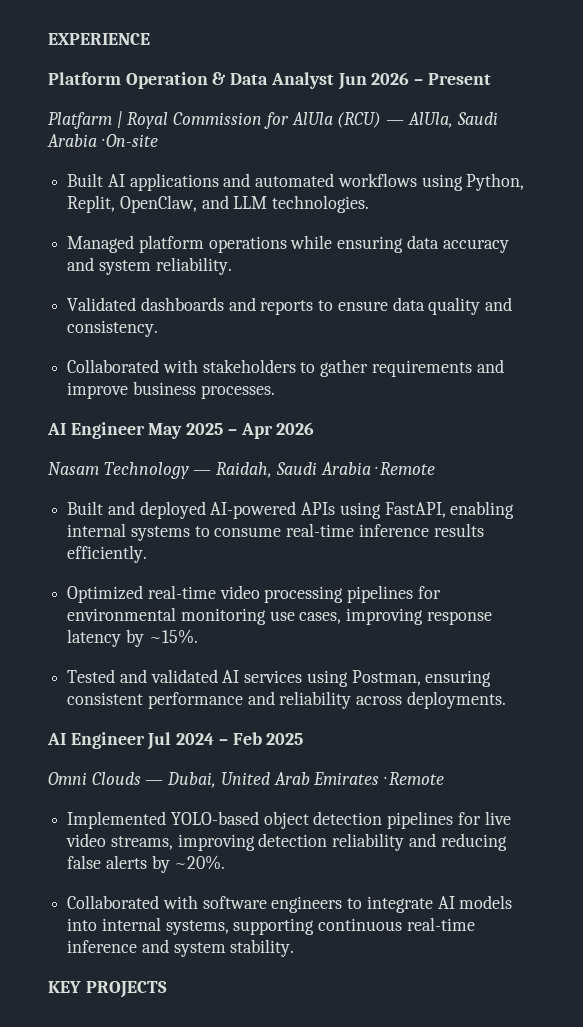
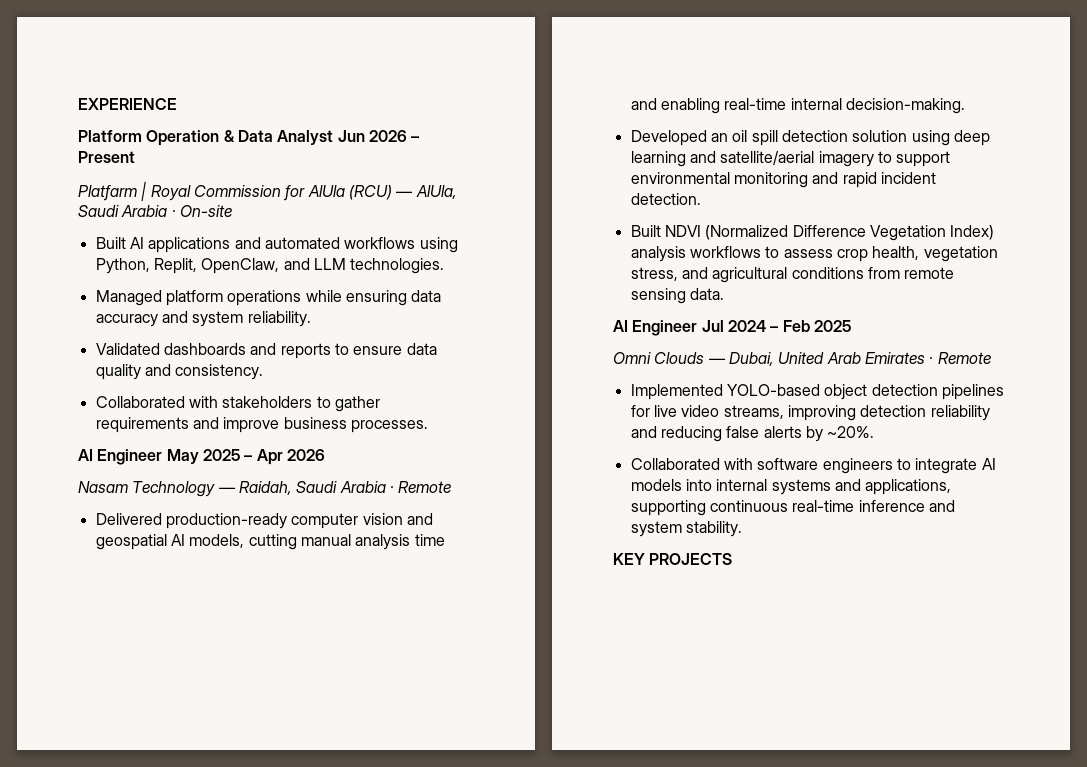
- Built and deployed AI-powered APIs using FastAPI, enabling internal systems to consume real-time inference results efficiently.
- Optimized real-time video processing pipelines for environmental monitoring use cases, improving response latency by ~15%.
- Tested and validated AI services using Postman, ensuring consistent performance and reliability across deployments.
+ Delivered production-ready computer vision and geospatial AI models, cutting manual analysis time and enabling real-time internal decision-making.
+ Developed an oil spill detection solution using deep learning and satellite/aerial imagery to support environmental monitoring and rapid incident detection.
+ Built NDVI (Normalized Difference Vegetation Index) analysis workflows to assess crop health, vegetation stress, and agricultural conditions from remote sensing data.
- Collaborated with software engineers to integrate AI models into internal systems, supporting continuous real-time inference and system stability.
+ Collaborated with software engineers to integrate AI models into internal systems and applications, supporting continuous real-time inference and system stability.

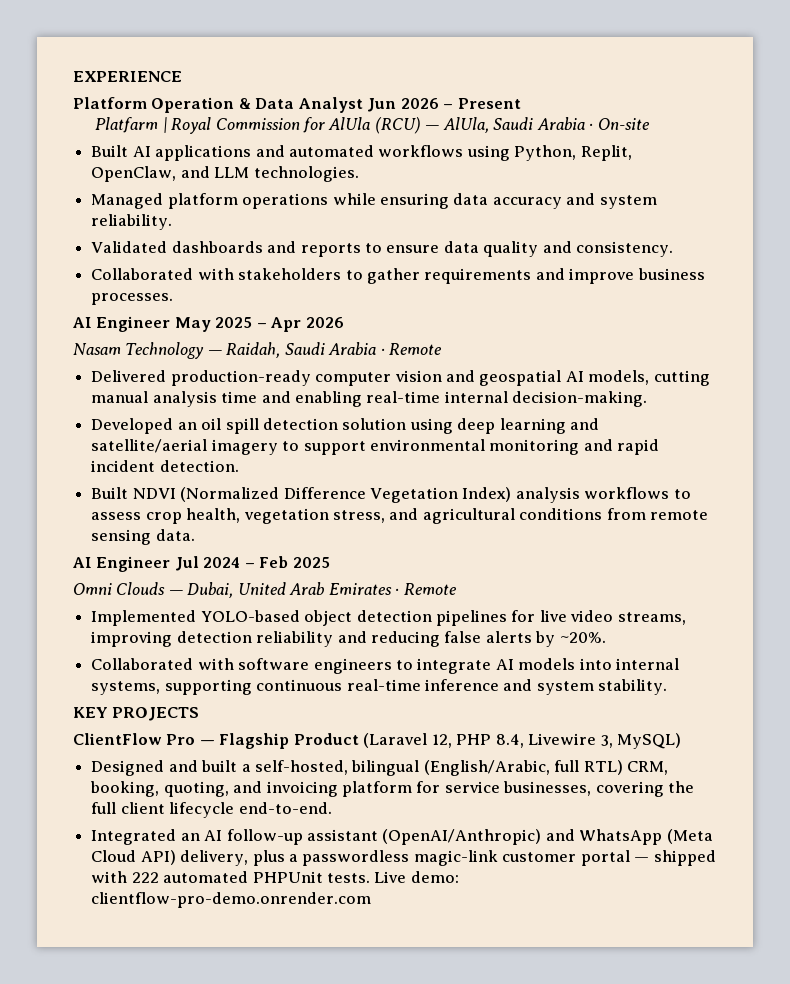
- Collaborated with software engineers to integrate AI models into internal systems and applications, supporting continuous real-time inference and system stability.
+ Collaborated with software engineers to integrate AI models into internal systems, supporting continuous real-time inference and system stability.
+ ClientFlow Pro — Flagship Product (Laravel 12, PHP 8.4, Livewire 3, MySQL)
+ Designed and built a self-hosted, bilingual (English/Arabic, full RTL) CRM, booking, quoting, and invoicing platform for service businesses, covering the full client lifecycle end-to-end.
+ Integrated an AI follow-up assistant (OpenAI/Anthropic) and WhatsApp (Meta Cloud API) delivery, plus a passwordless magic-link customer portal — shipped with 222 automated PHPUnit tests. Live demo: clientflow-pro-demo.onrender.com

